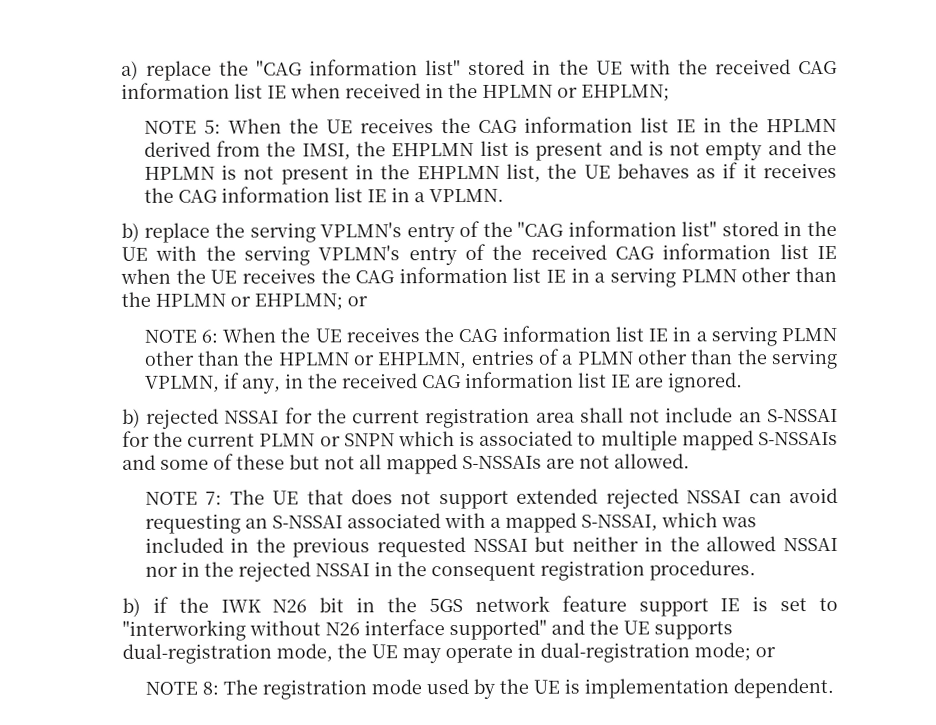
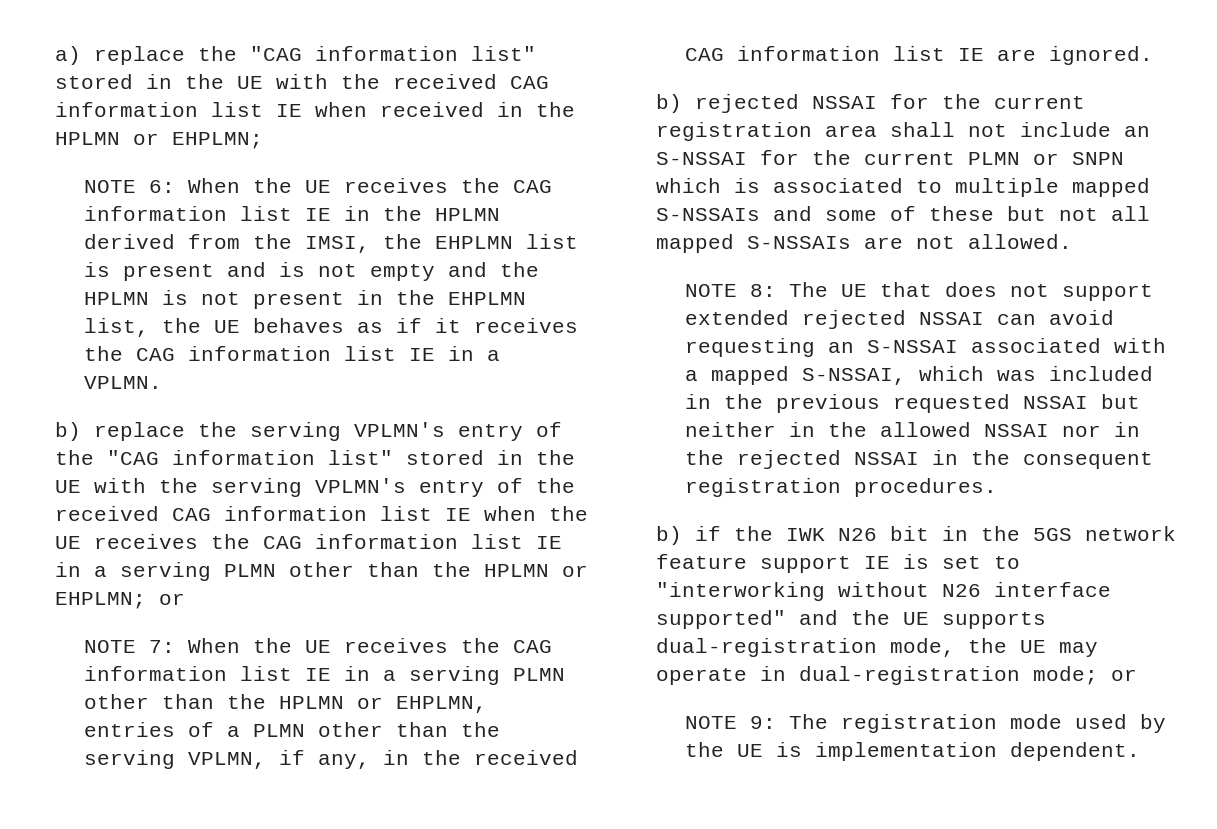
- NOTE 5: When the UE receives the CAG information list IE in the HPLMN derived from the IMSI, the EHPLMN list is present and is not empty and the HPLMN is not present in the EHPLMN list, the UE behaves as if it receives the CAG information list IE in a VPLMN.
+ NOTE 6: When the UE receives the CAG information list IE in the HPLMN derived from the IMSI, the EHPLMN list is present and is not empty and the HPLMN is not present in the EHPLMN list, the UE behaves as if it receives the CAG information list IE in a VPLMN.
- NOTE 6: When the UE receives the CAG information list IE in a serving PLMN other than the HPLMN or EHPLMN, entries of a PLMN other than the serving VPLMN, if any, in the received CAG information list IE are ignored.
+ NOTE 7: When the UE receives the CAG information list IE in a serving PLMN other than the HPLMN or EHPLMN, entries of a PLMN other than the serving VPLMN, if any, in the received CAG information list IE are ignored.
- NOTE 7: The UE that does not support extended rejected NSSAI can avoid requesting an S-NSSAI associated with a mapped S-NSSAI, which was included in the previous requested NSSAI but neither in the allowed NSSAI nor in the rejected NSSAI in the consequent registration procedures.
+ NOTE 8: The UE that does not support extended rejected NSSAI can avoid requesting an S-NSSAI associated with a mapped S-NSSAI, which was included in the previous requested NSSAI but neither in the allowed NSSAI nor in the rejected NSSAI in the consequent registration procedures.
- NOTE 8: The registration mode used by the UE is implementation dependent.
+ NOTE 9: The registration mode used by the UE is implementation dependent.

